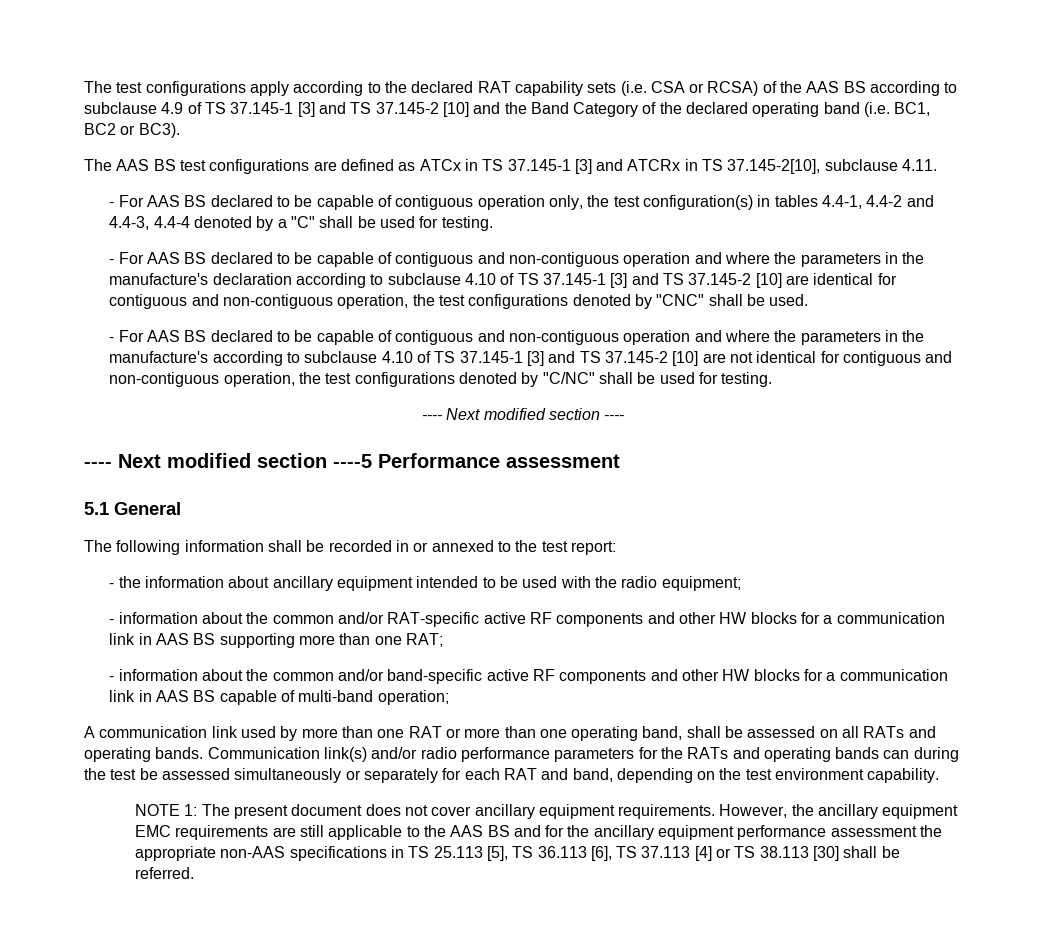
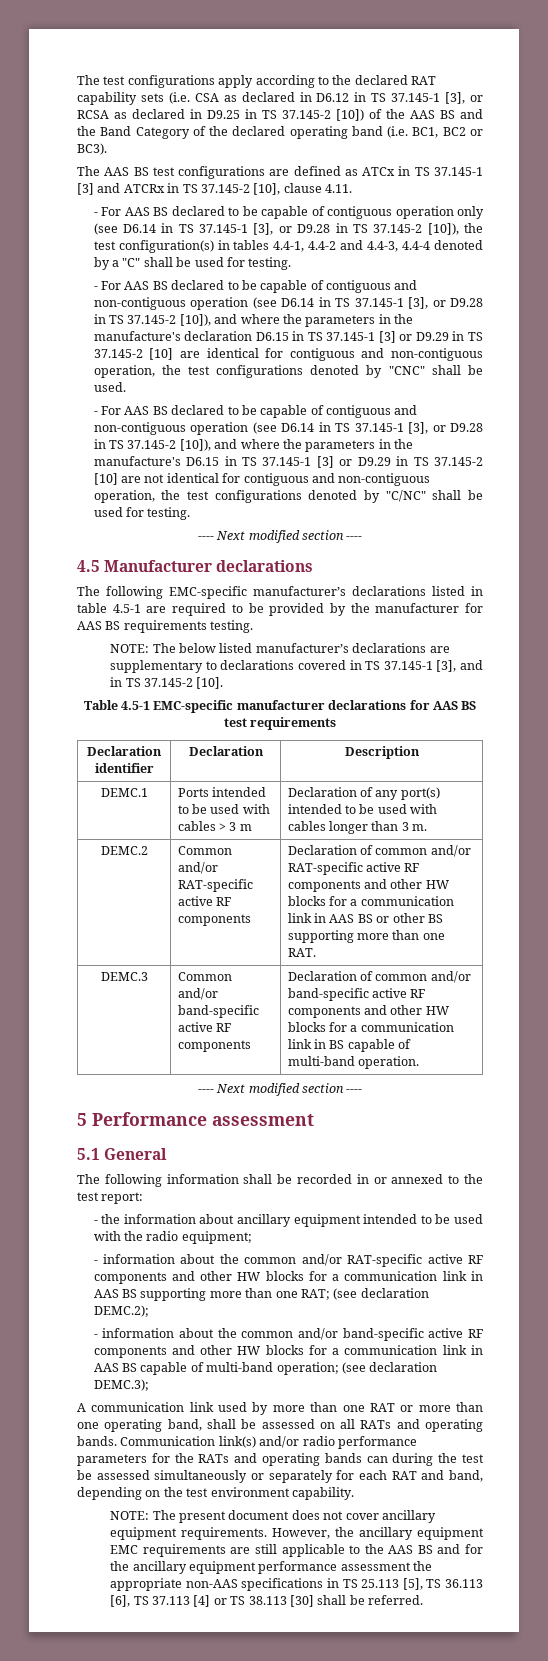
- The test configurations apply according to the declared RAT capability sets (i.e. CSA or RCSA) of the AAS BS according to subclause 4.9 of TS 37.145-1 [3] and TS 37.145-2 [10] and the Band Category of the declared operating band (i.e. BC1, BC2 or BC3).
+ The test configurations apply according to the declared RAT capability sets (i.e. CSA as declared in D6.12 in TS 37.145-1 [3], or RCSA as declared in D9.25 in TS 37.145-2 [10]) of the AAS BS and the Band Category of the declared operating band (i.e. BC1, BC2 or BC3).
- The AAS BS test configurations are defined as ATCx in TS 37.145-1 [3] and ATCRx in TS 37.145-2[10], subclause 4.11.
+ The AAS BS test configurations are defined as ATCx in TS 37.145-1 [3] and ATCRx in TS 37.145-2 [10], clause 4.11.
- - For AAS BS declared to be capable of contiguous operation only, the test configuration(s) in tables 4.4-1, 4.4-2 and 4.4-3, 4.4-4 denoted by a "C" shall be used for testing.
+ - For AAS BS declared to be capable of contiguous operation only (see D6.14 in TS 37.145-1 [3], or D9.28 in TS 37.145-2 [10]), the test configuration(s) in tables 4.4-1, 4.4-2 and 4.4-3, 4.4-4 denoted by a "C" shall be used for testing.
- - For AAS BS declared to be capable of contiguous and non-contiguous operation and where the parameters in the manufacture's declaration according to subclause 4.10 of TS 37.145-1 [3] and TS 37.145-2 [10] are identical for contiguous and non-contiguous operation, the test configurations denoted by "CNC" shall be used.
+ - For AAS BS declared to be capable of contiguous and non-contiguous operation (see D6.14 in TS 37.145-1 [3], or D9.28 in TS 37.145-2 [10]), and where the parameters in the manufacture's declaration D6.15 in TS 37.145-1 [3] or D9.29 in TS 37.145-2 [10] are identical for contiguous and non-contiguous operation, the test configurations denoted by "CNC" shall be used.
- - For AAS BS declared to be capable of contiguous and non-contiguous operation and where the parameters in the manufacture's according to subclause 4.10 of TS 37.145-1 [3] and TS 37.145-2 [10] are not identical for contiguous and non-contiguous operation, the test configurations denoted by "C/NC" shall be used for testing.
+ - For AAS BS declared to be capable of contiguous and non-contiguous operation (see D6.14 in TS 37.145-1 [3], or D9.28 in TS 37.145-2 [10]), and where the parameters in the manufacture's D6.15 in TS 37.145-1 [3] or D9.29 in TS 37.145-2 [10] are not identical for contiguous and non-contiguous operation, the test configurations denoted by "C/NC" shall be used for testing.
- ---- Next modified section ----5 Performance assessment
+ 4.5 Manufacturer declarations
+ The following EMC-specific manufacturer’s declarations listed in table 4.5-1 are required to be provided by the manufacturer for AAS BS requirements testing.
+ NOTE: The below listed manufacturer’s declarations are supplementary to declarations covered in TS 37.145-1 [3], and in TS 37.145-2 [10].
+ Table 4.5-1 EMC-specific manufacturer declarations for AAS BS test requirements
+ Declaration identifier | Declaration | Description
+ DEMC.1 | Ports intended to be used with cables > 3 m | Declaration of any port(s) intended to be used with cables longer than 3 m.
+ DEMC.2 | Common and/or RAT-specific active RF components | Declaration of common and/or RAT-specific active RF components and other HW blocks for a communication link in AAS BS or other BS supporting more than one RAT.
+ DEMC.3 | Common and/or band-specific active RF components | Declaration of common and/or band-specific active RF components and other HW blocks for a communication link in BS capable of multi-band operation.
+ ---- Next modified section ----
+ 5 Performance assessment
- - information about the common and/or RAT-specific active RF components and other HW blocks for a communication link in AAS BS supporting more than one RAT;
+ - information about the common and/or RAT-specific active RF components and other HW blocks for a communication link in AAS BS supporting more than one RAT; (see declaration DEMC.2);
- - information about the common and/or band-specific active RF components and other HW blocks for a communication link in AAS BS capable of multi-band operation;
+ - information about the common and/or band-specific active RF components and other HW blocks for a communication link in AAS BS capable of multi-band operation; (see declaration DEMC.3);
- NOTE 1: The present document does not cover ancillary equipment requirements.
+ NOTE: The present document does not cover ancillary equipment requirements.

